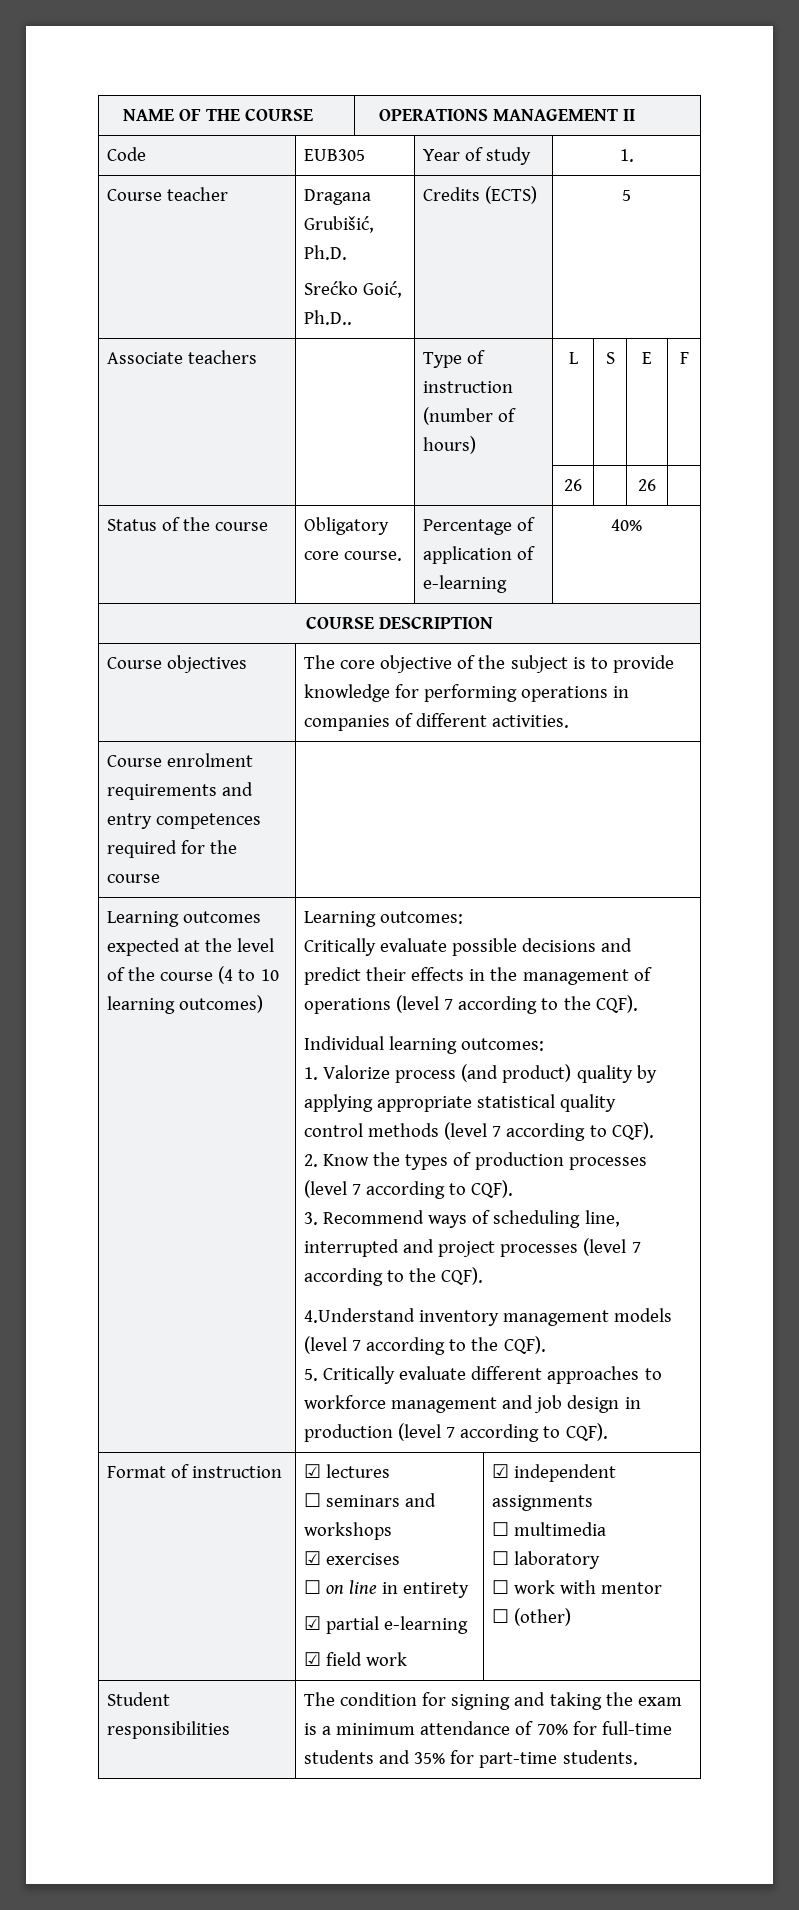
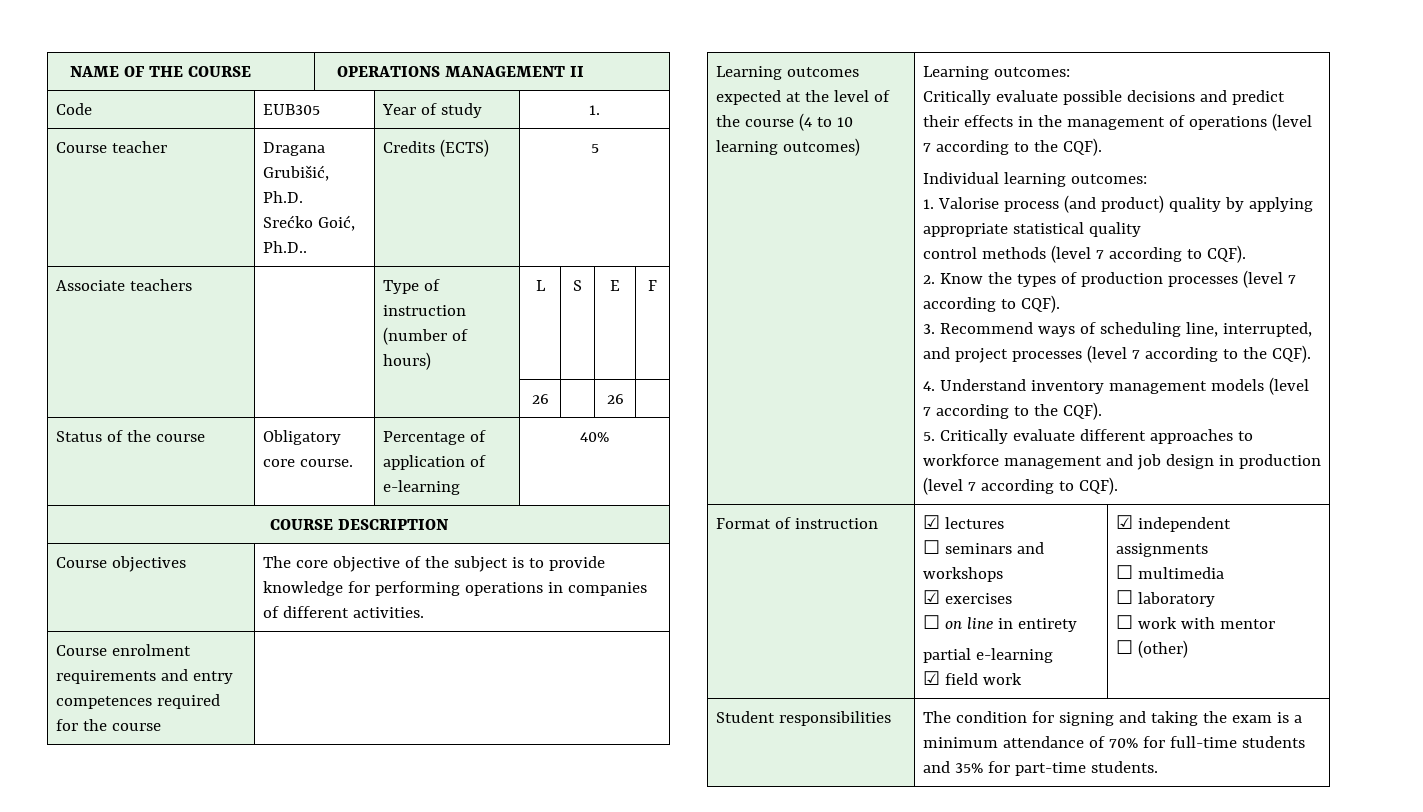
- 1. Valorize process (and product) quality by applying appropriate statistical quality
+ 1. Valorise process (and product) quality by applying appropriate statistical quality
- 3. Recommend ways of scheduling line, interrupted and project processes (level 7 according to the CQF).
+ 3. Recommend ways of scheduling line, interrupted, and project processes (level 7 according to the CQF).
- 4.Understand inventory management models (level 7 according to the CQF).
+ 4. Understand inventory management models (level 7 according to the CQF).
  Format of instruction | ☑ lectures
  ☐ seminars and workshops
  ☑ exercises
  ☐ on line in entirety
- ☑ partial e-learning
+ partial e-learning

